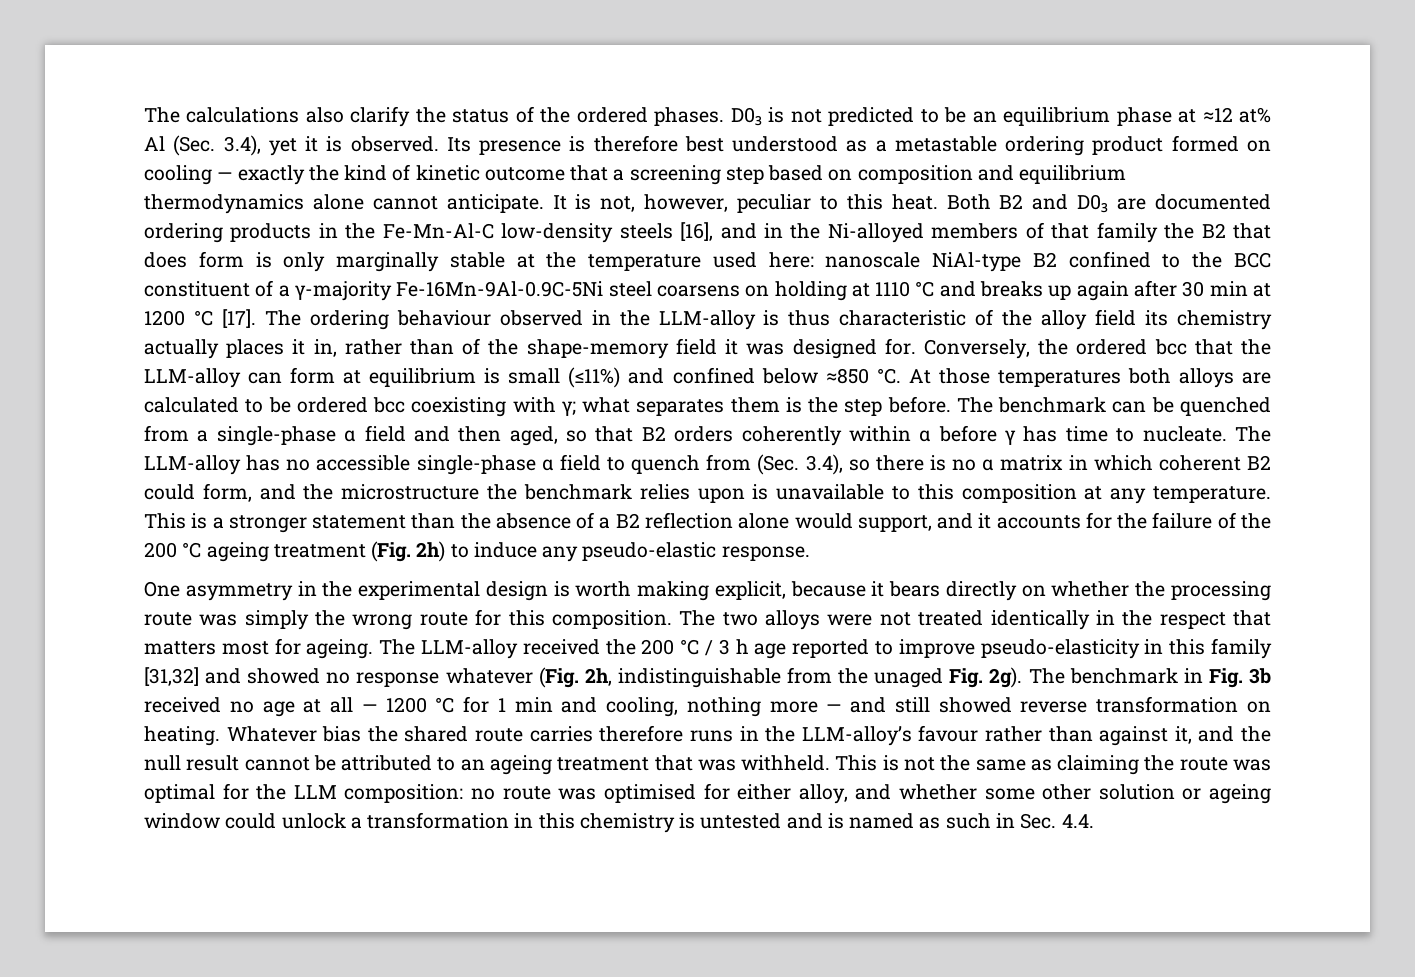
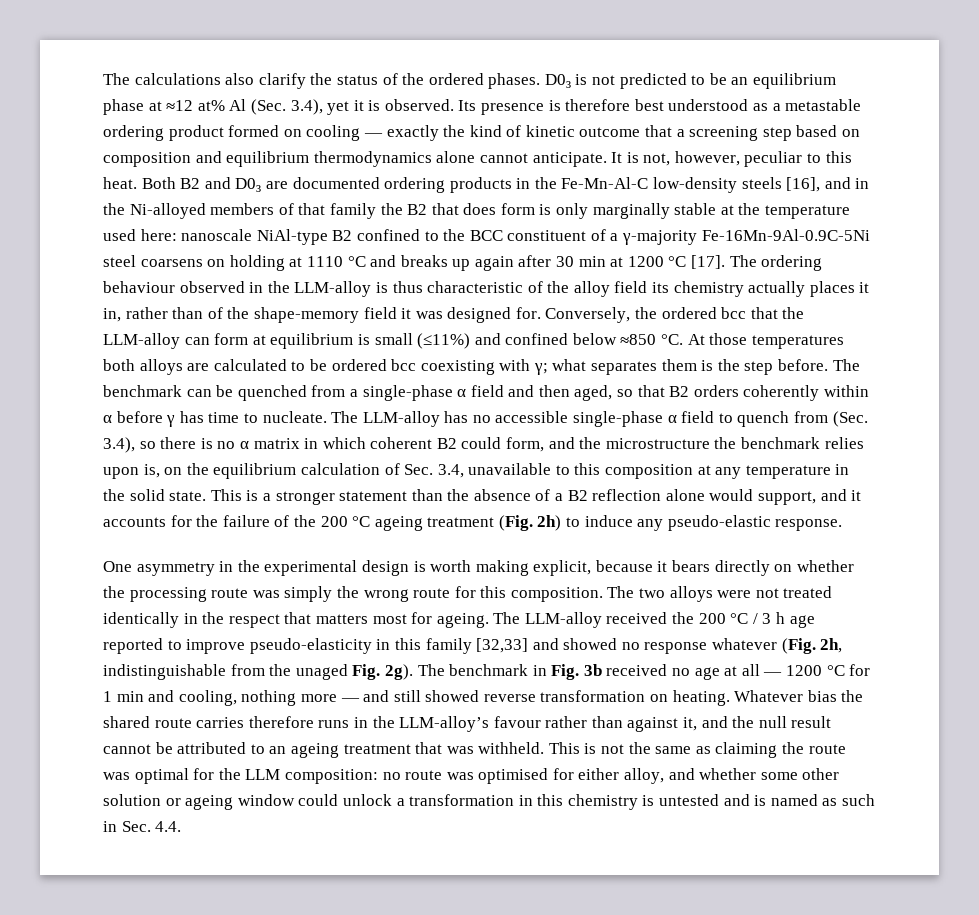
- The LLM-alloy has no accessible single-phase α field to quench from (Sec. 3.4), so there is no α matrix in which coherent B2 could form, and the microstructure the benchmark relies upon is unavailable to this composition at any temperature.
+ The LLM-alloy has no accessible single-phase α field to quench from (Sec. 3.4), so there is no α matrix in which coherent B2 could form, and the microstructure the benchmark relies upon is, on the equilibrium calculation of Sec. 3.4, unavailable to this composition at any temperature in the solid state.
- The LLM-alloy received the 200 °C / 3 h age reported to improve pseudo-elasticity in this family [31,32] and showed no response whatever (Fig. 2h, indistinguishable from the unaged Fig. 2g).
+ The LLM-alloy received the 200 °C / 3 h age reported to improve pseudo-elasticity in this family [32,33] and showed no response whatever (Fig. 2h, indistinguishable from the unaged Fig. 2g).

